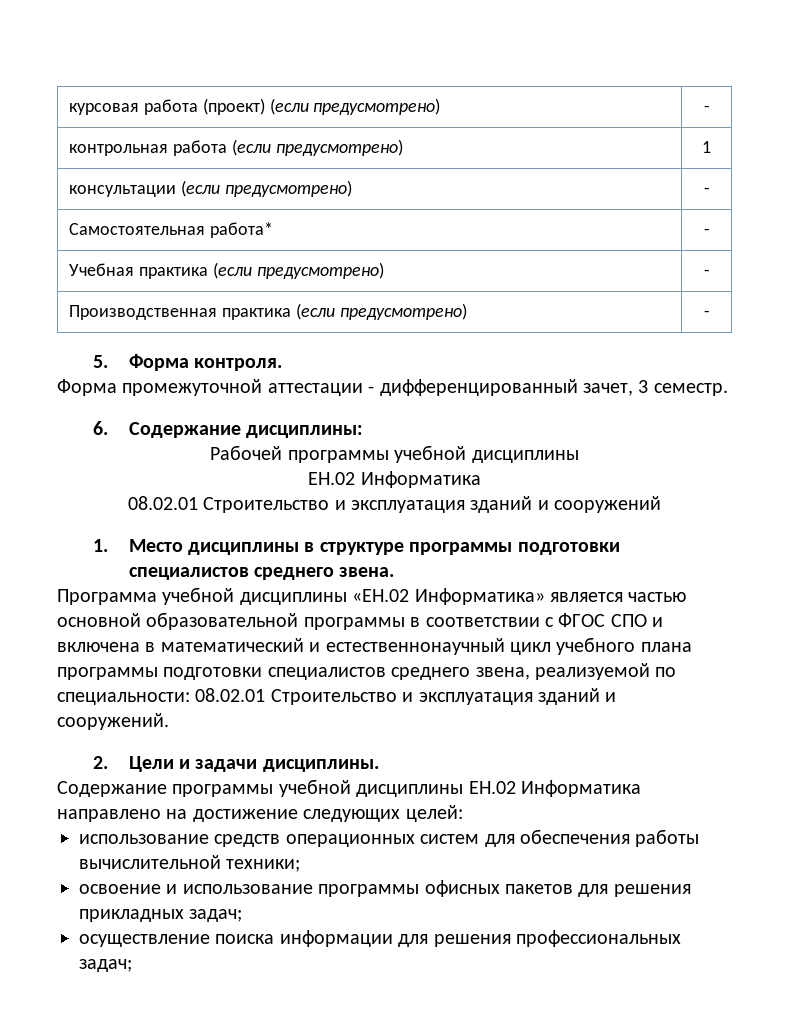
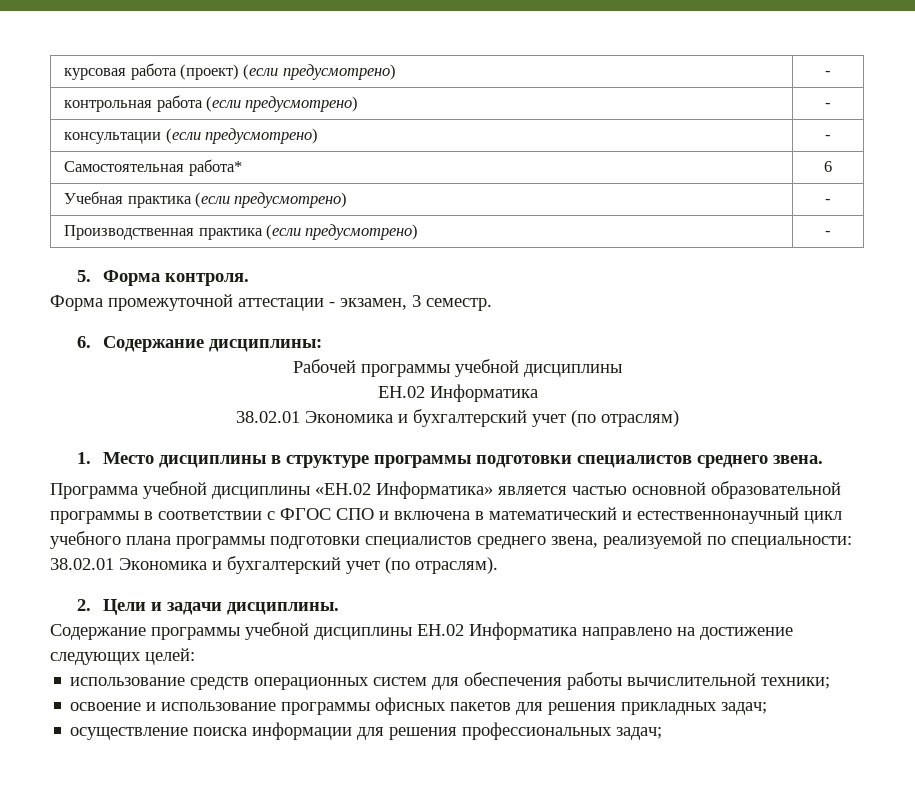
- контрольная работа (если предусмотрено) | 1
+ контрольная работа (если предусмотрено) | -
- Самостоятельная работа* | -
+ Самостоятельная работа* | 6
- Форма промежуточной аттестации - дифференцированный зачет, 3 семестр.
+ Форма промежуточной аттестации - экзамен, 3 семестр.
- 08.02.01 Строительство и эксплуатация зданий и сооружений
+ 38.02.01 Экономика и бухгалтерский учет (по отраслям)
- Программа учебной дисциплины «ЕН.02 Информатика» является частью основной образовательной программы в соответствии с ФГОС СПО и включена в математический и естественнонаучный цикл учебного плана программы подготовки специалистов среднего звена, реализуемой по специальности: 08.02.01 Строительство и эксплуатация зданий и сооружений.
+ Программа учебной дисциплины «ЕН.02 Информатика» является частью основной образовательной программы в соответствии с ФГОС СПО и включена в математический и естественнонаучный цикл учебного плана программы подготовки специалистов среднего звена, реализуемой по специальности: 38.02.01 Экономика и бухгалтерский учет (по отраслям).

